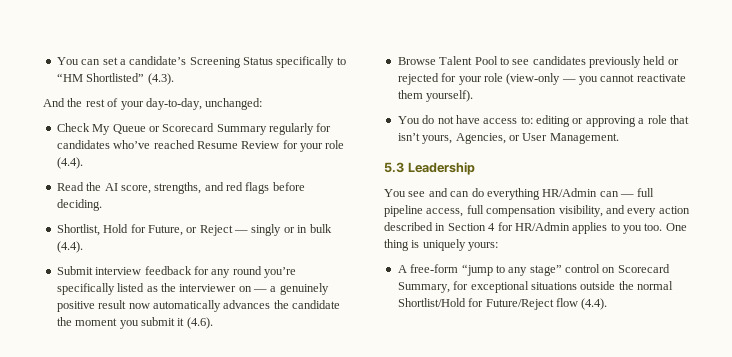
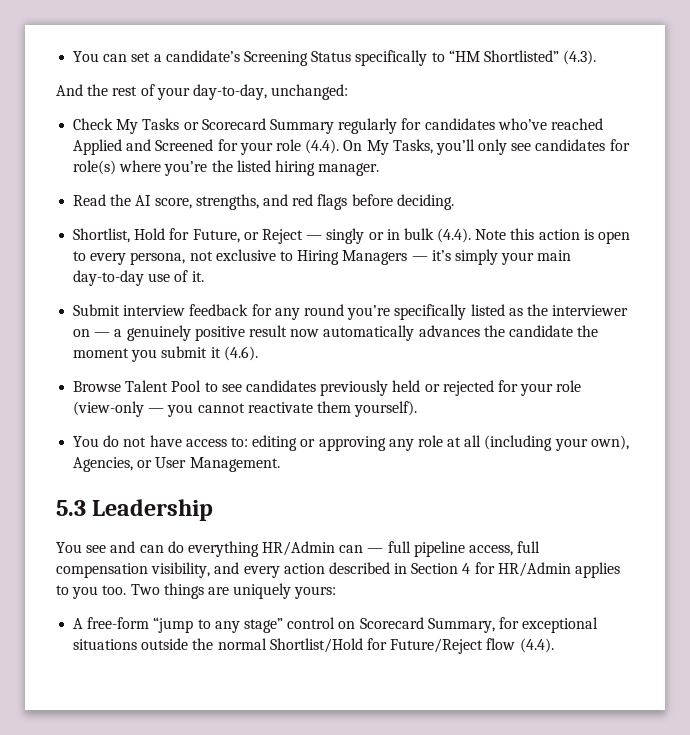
- Check My Queue or Scorecard Summary regularly for candidates who’ve reached Resume Review for your role (4.4).
+ Check My Tasks or Scorecard Summary regularly for candidates who’ve reached Applied and Screened for your role (4.4). On My Tasks, you’ll only see candidates for role(s) where you’re the listed hiring manager.
- Shortlist, Hold for Future, or Reject — singly or in bulk (4.4).
+ Shortlist, Hold for Future, or Reject — singly or in bulk (4.4). Note this action is open to every persona, not exclusive to Hiring Managers — it’s simply your main day-to-day use of it.
- You do not have access to: editing or approving a role that isn’t yours, Agencies, or User Management.
+ You do not have access to: editing or approving any role at all (including your own), Agencies, or User Management.
- One thing is uniquely yours:
+ Two things are uniquely yours:

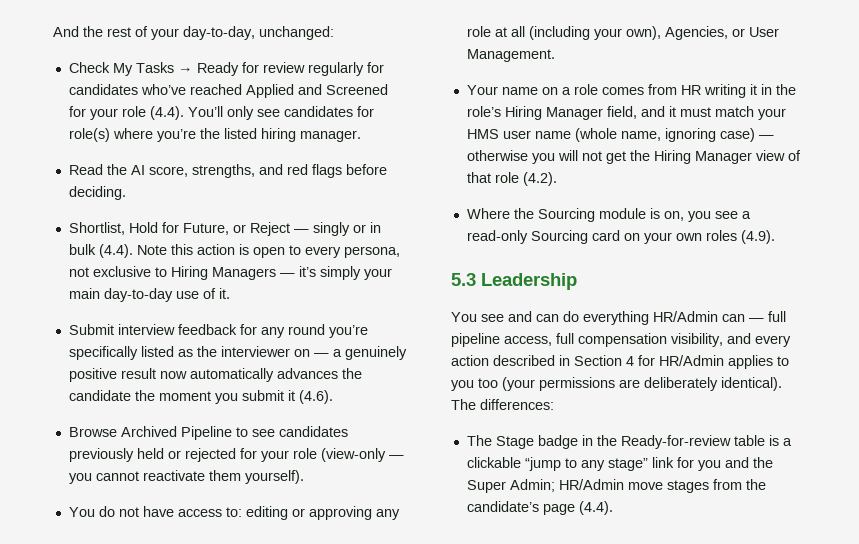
- You can set a candidate’s Screening Status specifically to “HM Shortlisted” (4.3).
- Check My Tasks or Scorecard Summary regularly for candidates who’ve reached Applied and Screened for your role (4.4). On My Tasks, you’ll only see candidates for role(s) where you’re the listed hiring manager.
+ Check My Tasks → Ready for review regularly for candidates who’ve reached Applied and Screened for your role (4.4). You’ll only see candidates for role(s) where you’re the listed hiring manager.
- Browse Talent Pool to see candidates previously held or rejected for your role (view-only — you cannot reactivate them yourself).
+ Browse Archived Pipeline to see candidates previously held or rejected for your role (view-only — you cannot reactivate them yourself).
+ Your name on a role comes from HR writing it in the role’s Hiring Manager field, and it must match your HMS user name (whole name, ignoring case) — otherwise you will not get the Hiring Manager view of that role (4.2).
+ Where the Sourcing module is on, you see a read-only Sourcing card on your own roles (4.9).
- You see and can do everything HR/Admin can — full pipeline access, full compensation visibility, and every action described in Section 4 for HR/Admin applies to you too. Two things are uniquely yours:
- A free-form “jump to any stage” control on Scorecard Summary, for exceptional situations outside the normal Shortlist/Hold for Future/Reject flow (4.4).
+ You see and can do everything HR/Admin can — full pipeline access, full compensation visibility, and every action described in Section 4 for HR/Admin applies to you too (your permissions are deliberately identical). The differences:
+ The Stage badge in the Ready-for-review table is a clickable “jump to any stage” link for you and the Super Admin; HR/Admin move stages from the candidate’s page (4.4).

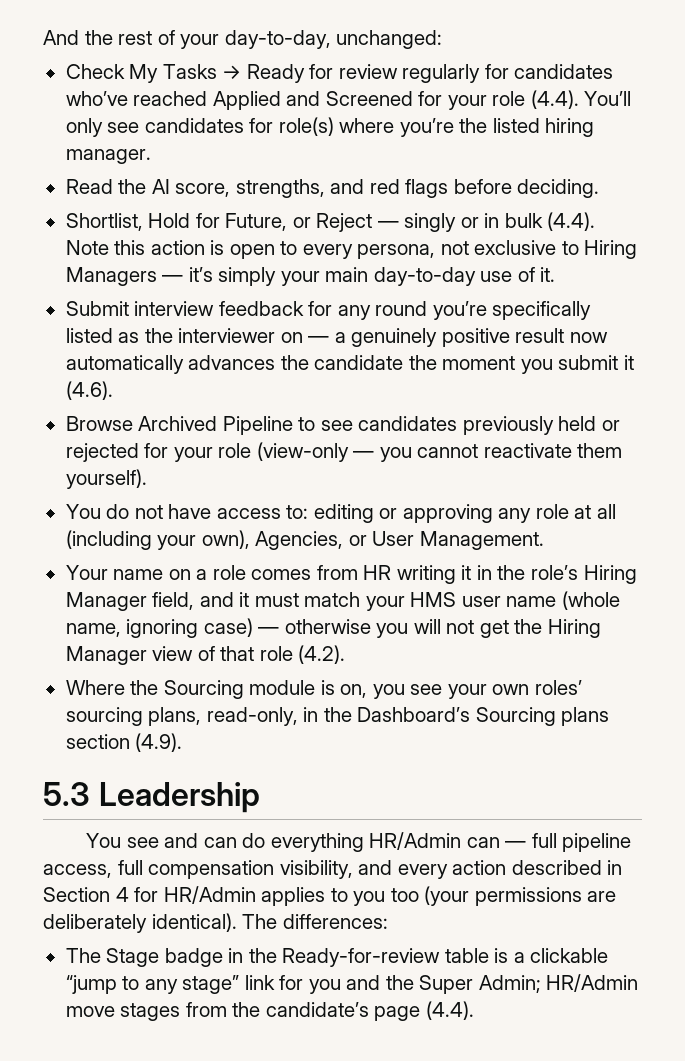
- Where the Sourcing module is on, you see a read-only Sourcing card on your own roles (4.9).
+ Where the Sourcing module is on, you see your own roles’ sourcing plans, read-only, in the Dashboard’s Sourcing plans section (4.9).

